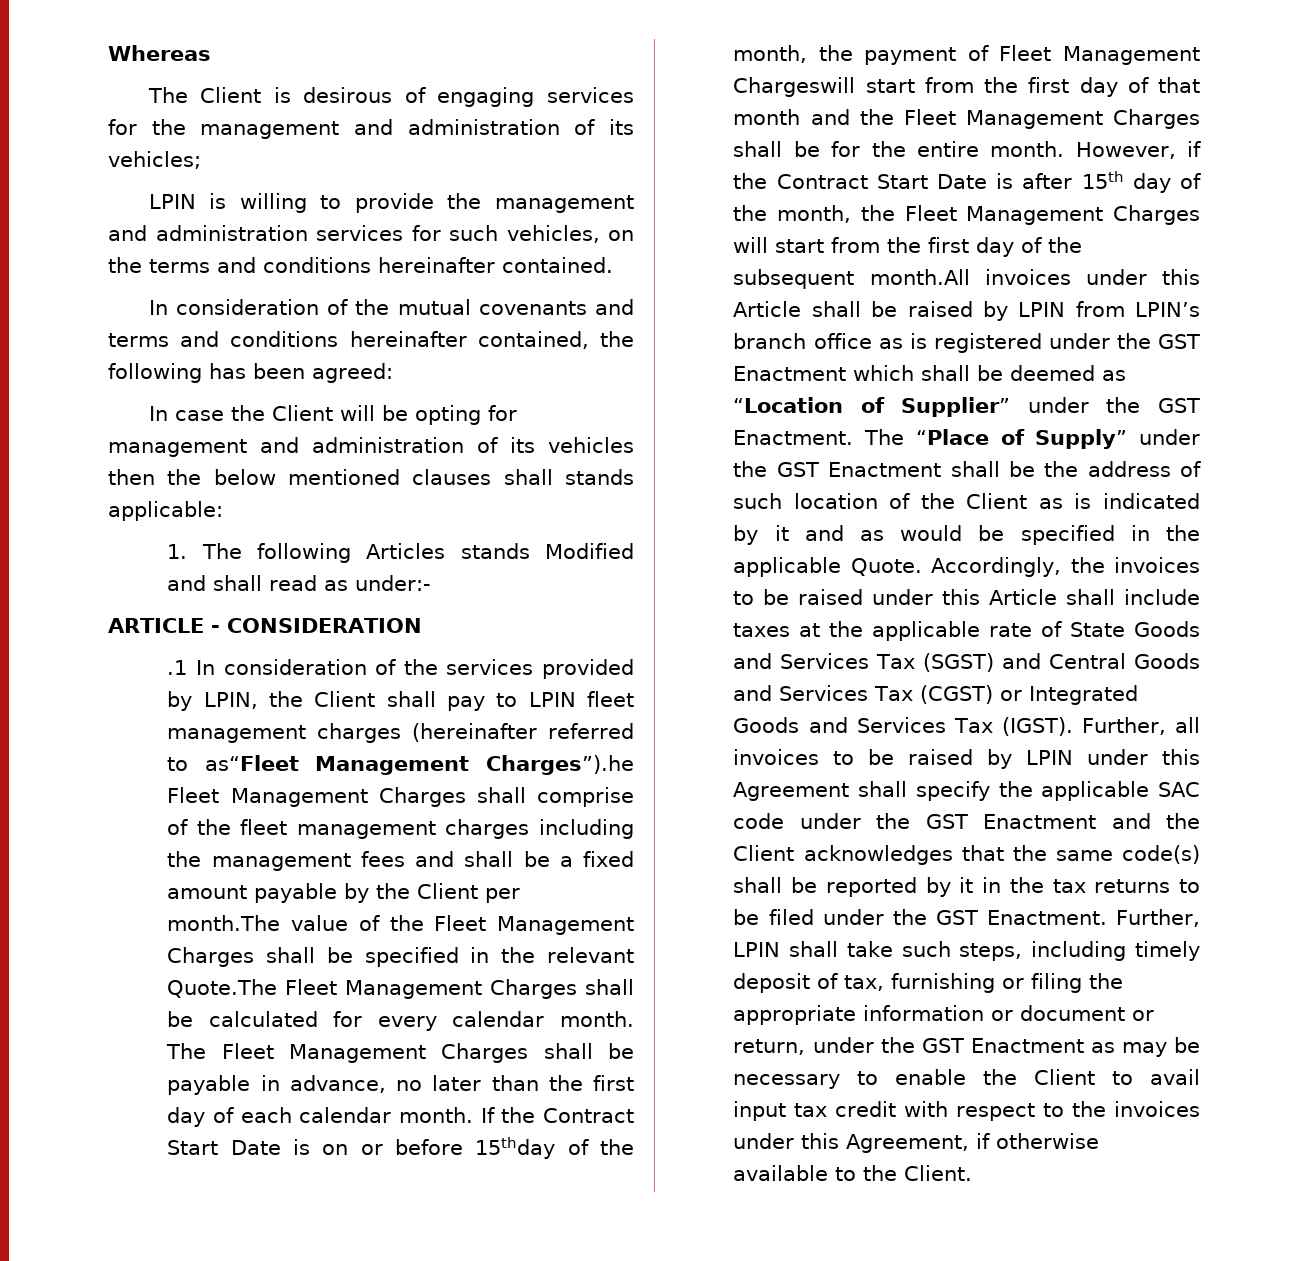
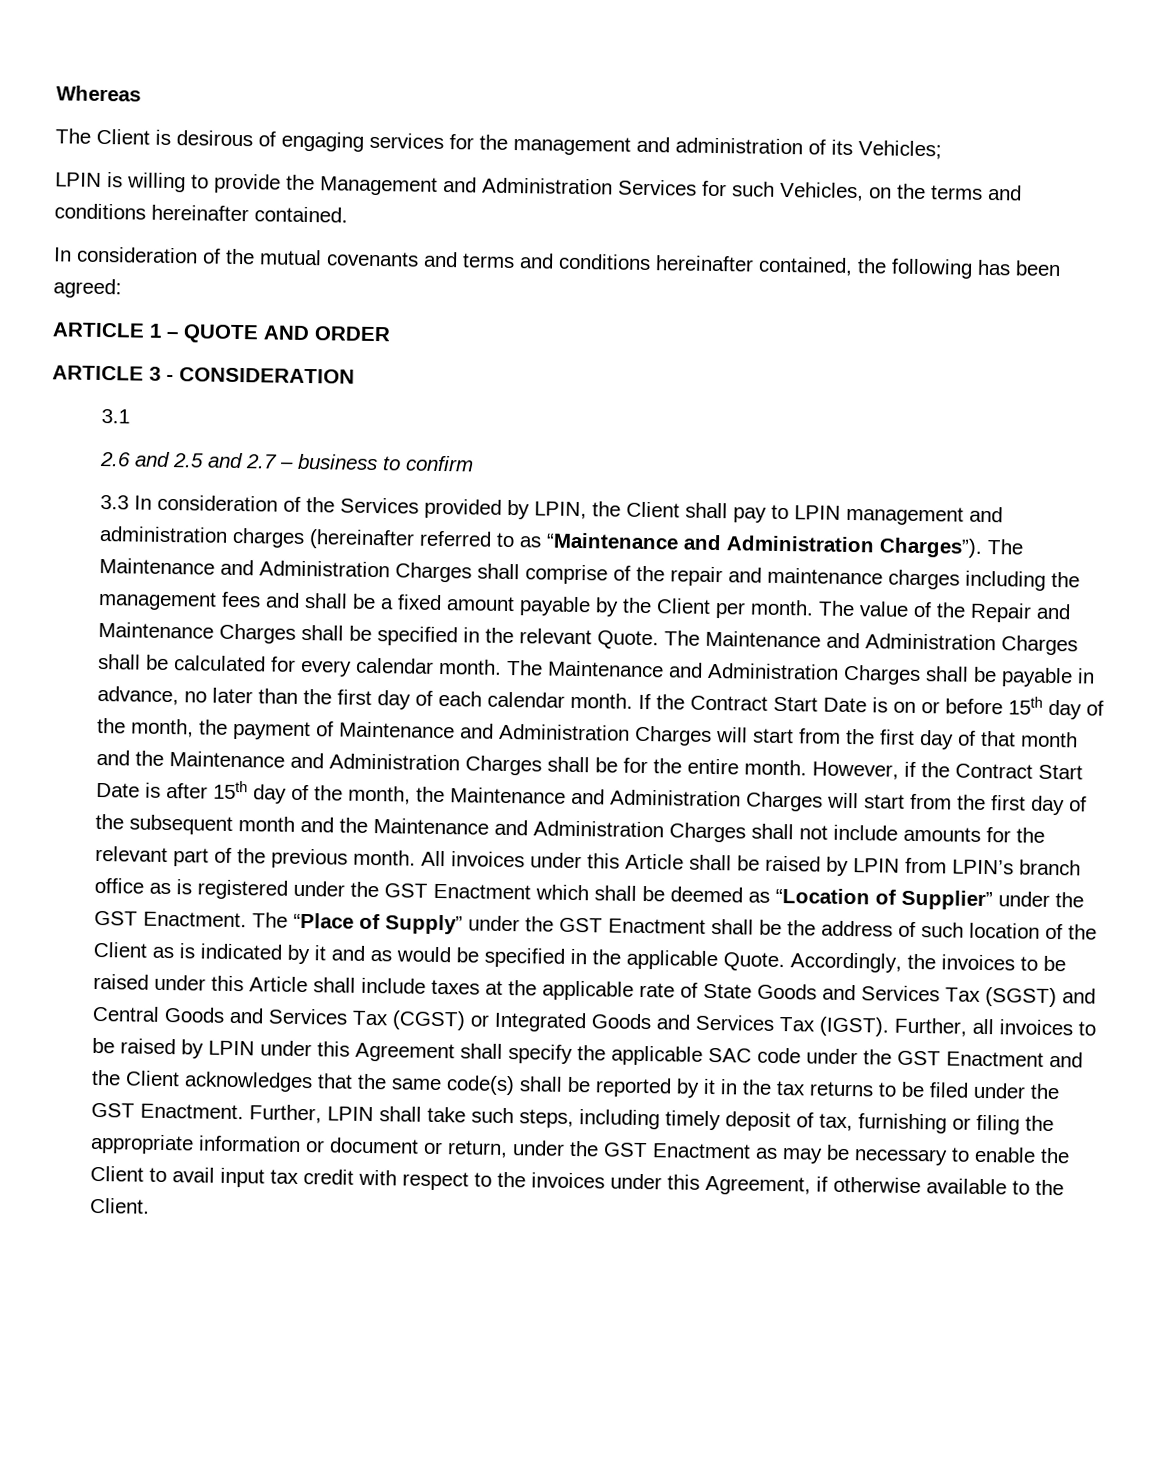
- The Client is desirous of engaging services for the management and administration of its vehicles;
+ The Client is desirous of engaging services for the management and administration of its Vehicles;
- LPIN is willing to provide the management and administration services for such vehicles, on the terms and conditions hereinafter contained.
+ LPIN is willing to provide the Management and Administration Services for such Vehicles, on the terms and conditions hereinafter contained.
- In case the Client will be opting for management and administration of its vehicles then the below mentioned clauses shall stands applicable:
- 1. The following Articles stands Modified and shall read as under:-
- ARTICLE - CONSIDERATION
+ ARTICLE 1 – QUOTE AND ORDER
+ ARTICLE 3 - CONSIDERATION
- .1 In consideration of the services provided by LPIN, the Client shall pay to LPIN fleet management charges (hereinafter referred to as“Fleet Management Charges”).he Fleet Management Charges shall comprise of the fleet management charges including the management fees and shall be a fixed amount payable by the Client per month.The value of the Fleet Management Charges shall be specified in the relevant Quote.The Fleet Management Charges shall be calculated for every calendar month.
+ 3.1
+ 2.6 and 2.5 and 2.7 – business to confirm
+ 3.3 In consideration of the Services provided by LPIN, the Client shall pay to LPIN management and administration charges (hereinafter referred to as “Maintenance and Administration Charges”). The Maintenance and Administration Charges shall comprise of the repair and maintenance charges including the management fees and shall be a fixed amount payable by the Client per month. The value of the Repair and Maintenance Charges shall be specified in the relevant Quote. The Maintenance and Administration Charges shall be calculated for every calendar month.
- The Fleet Management Charges shall be payable in advance, no later than the first day of each calendar month.
+ The Maintenance and Administration Charges shall be payable in advance, no later than the first day of each calendar month.
- If the Contract Start Date is on or before 15thday of the month, the payment of Fleet Management Chargeswill start from the first day of that month and the Fleet Management Charges shall be for the entire month.
+ If the Contract Start Date is on or before 15th day of the month, the payment of Maintenance and Administration Charges will start from the first day of that month and the Maintenance and Administration Charges shall be for the entire month.
- However, if the Contract Start Date is after 15th day of the month, the Fleet Management Charges will start from the first day of the subsequent month.All invoices under this Article shall be raised by LPIN from LPIN’s branch office as is registered under the GST Enactment which shall be deemed as “Location of Supplier” under the GST Enactment.
+ However, if the Contract Start Date is after 15th day of the month, the Maintenance and Administration Charges will start from the first day of the subsequent month and the Maintenance and Administration Charges shall not include amounts for the relevant part of the previous month. All invoices under this Article shall be raised by LPIN from LPIN’s branch office as is registered under the GST Enactment which shall be deemed as “Location of Supplier” under the GST Enactment.

